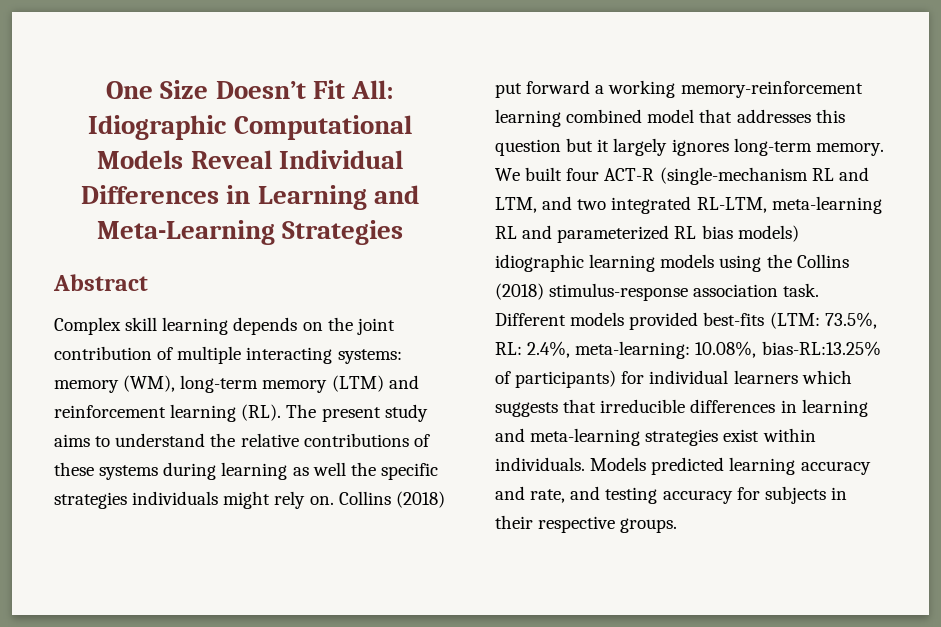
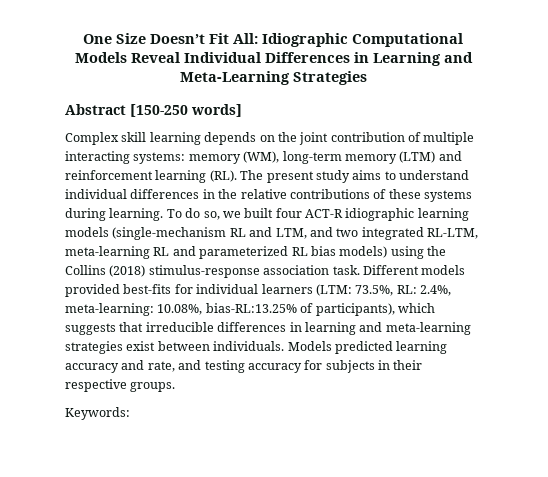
- Abstract
+ Abstract [150-250 words]
- Complex skill learning depends on the joint contribution of multiple interacting systems: memory (WM), long-term memory (LTM) and reinforcement learning (RL). The present study aims to understand the relative contributions of these systems during learning as well the specific strategies individuals might rely on. Collins (2018) put forward a working memory-reinforcement learning combined model that addresses this question but it largely ignores long-term memory. We built four ACT-R (single-mechanism RL and LTM, and two integrated RL-LTM, meta-learning RL and parameterized RL bias models) idiographic learning models using the Collins (2018) stimulus-response association task.
+ Complex skill learning depends on the joint contribution of multiple interacting systems: memory (WM), long-term memory (LTM) and reinforcement learning (RL). The present study aims to understand individual differences in the relative contributions of these systems during learning. To do so, we built four ACT-R idiographic learning models (single-mechanism RL and LTM, and two integrated RL-LTM, meta-learning RL and parameterized RL bias models) using the Collins (2018) stimulus-response association task.
- Different models provided best-fits (LTM: 73.5%, RL: 2.4%, meta-learning: 10.08%, bias-RL:13.25% of participants) for individual learners which suggests that irreducible differences in learning and meta-learning strategies exist within individuals.
+ Different models provided best-fits for individual learners (LTM: 73.5%, RL: 2.4%, meta-learning: 10.08%, bias-RL:13.25% of participants), which suggests that irreducible differences in learning and meta-learning strategies exist between individuals.
+ Keywords:

